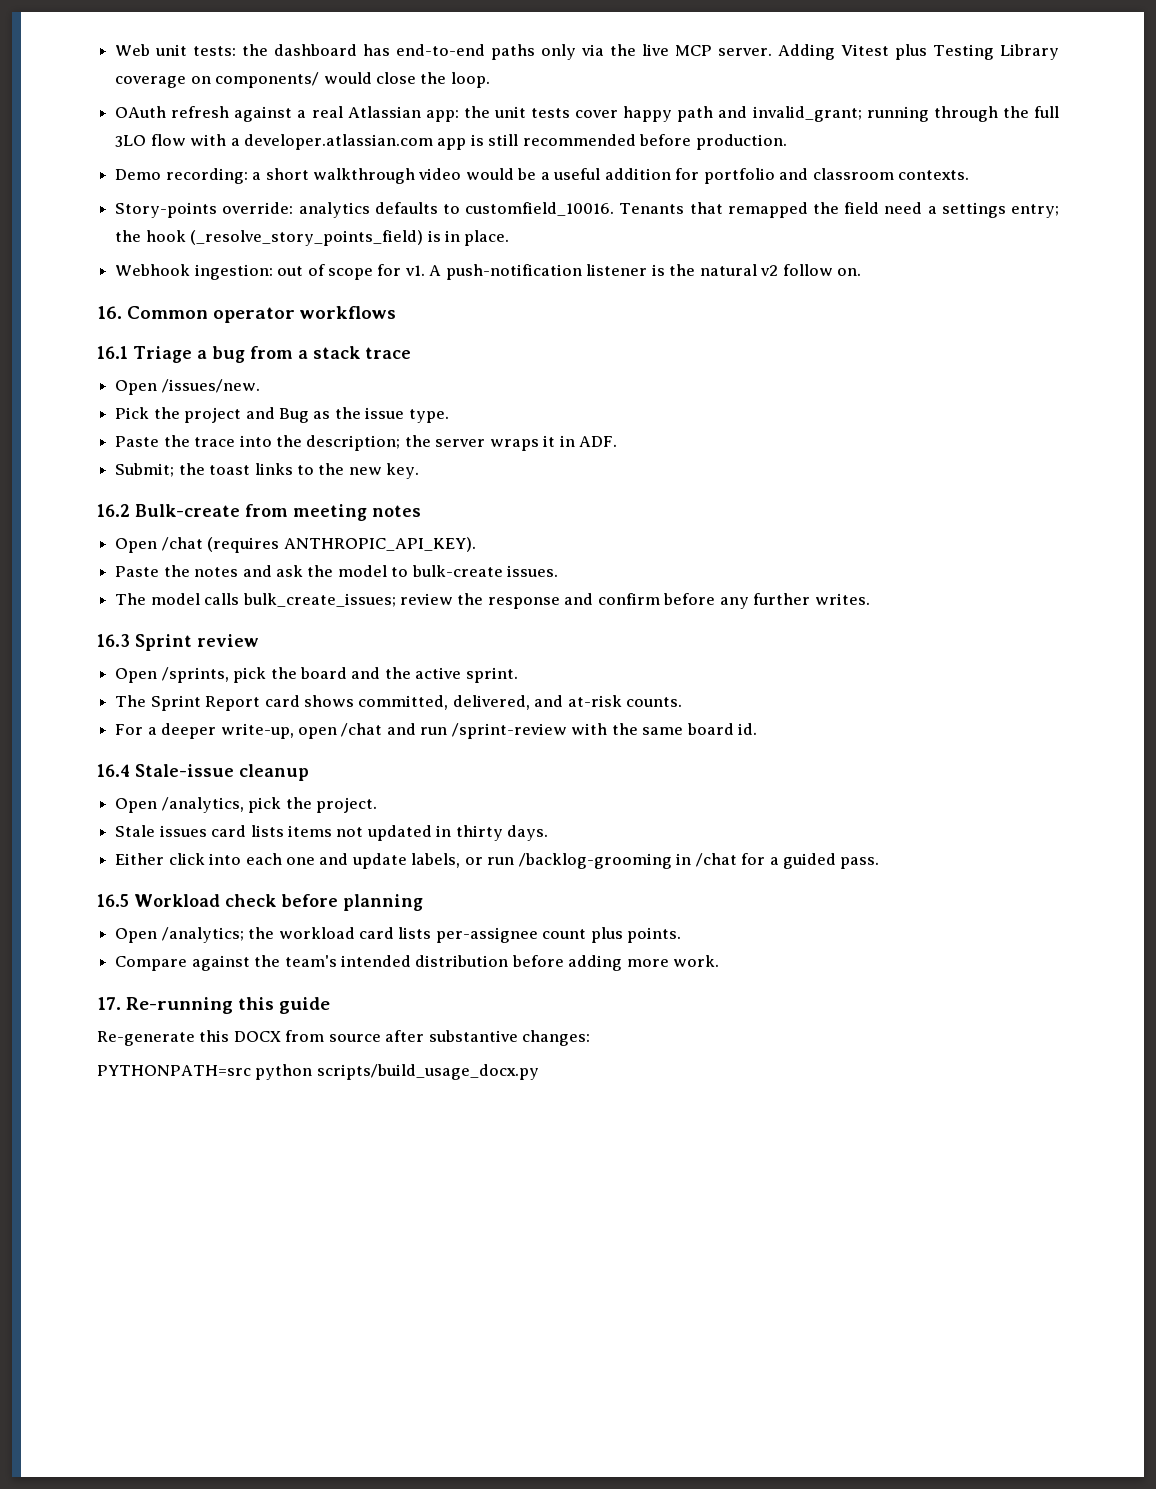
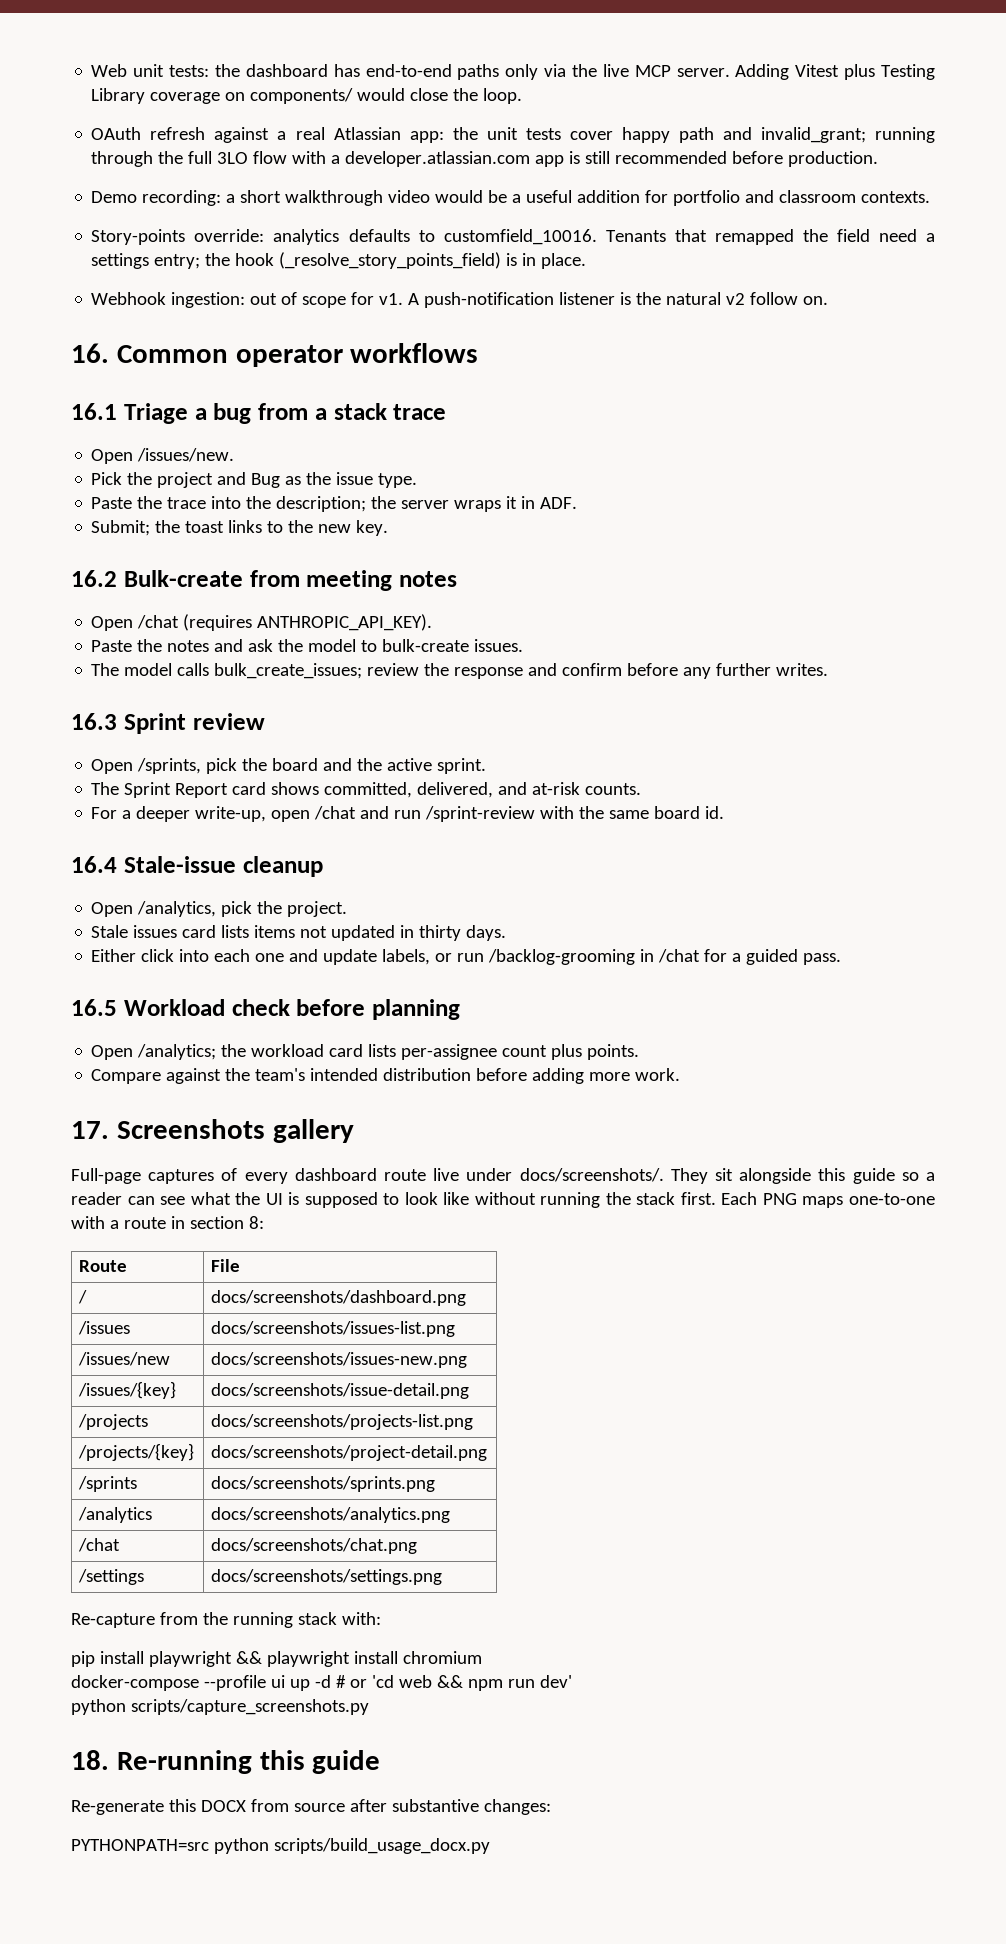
- 17. Re-running this guide
+ 17. Screenshots gallery
+ Full-page captures of every dashboard route live under docs/screenshots/. They sit alongside this guide so a reader can see what the UI is supposed to look like without running the stack first. Each PNG maps one-to-one with a route in section 8:
+ Route | File
+ / | docs/screenshots/dashboard.png
+ /issues | docs/screenshots/issues-list.png
+ /issues/new | docs/screenshots/issues-new.png
+ /issues/{key} | docs/screenshots/issue-detail.png
+ /projects | docs/screenshots/projects-list.png
+ /projects/{key} | docs/screenshots/project-detail.png
+ /sprints | docs/screenshots/sprints.png
+ /analytics | docs/screenshots/analytics.png
+ /chat | docs/screenshots/chat.png
+ /settings | docs/screenshots/settings.png
+ Re-capture from the running stack with:
+ pip install playwright && playwright install chromium
+ docker-compose --profile ui up -d # or 'cd web && npm run dev'
+ python scripts/capture_screenshots.py
+ 18. Re-running this guide

